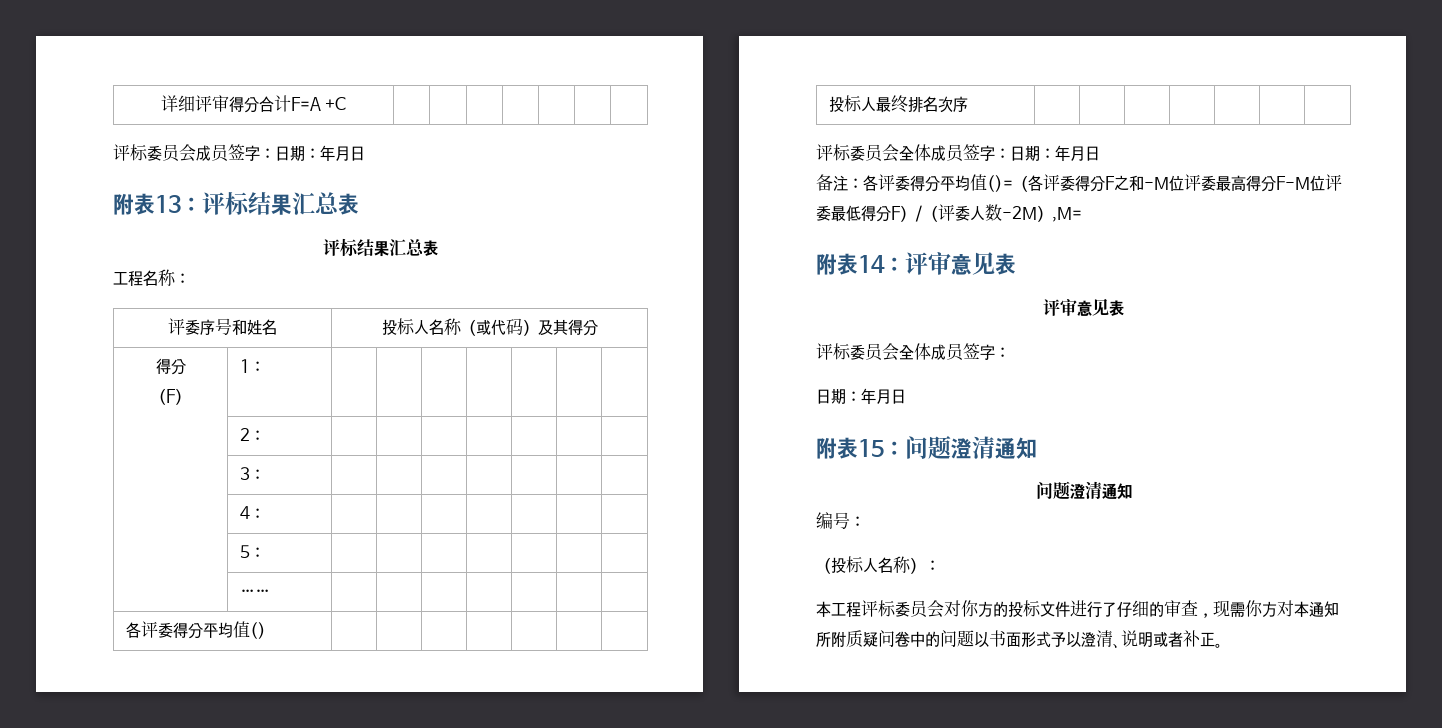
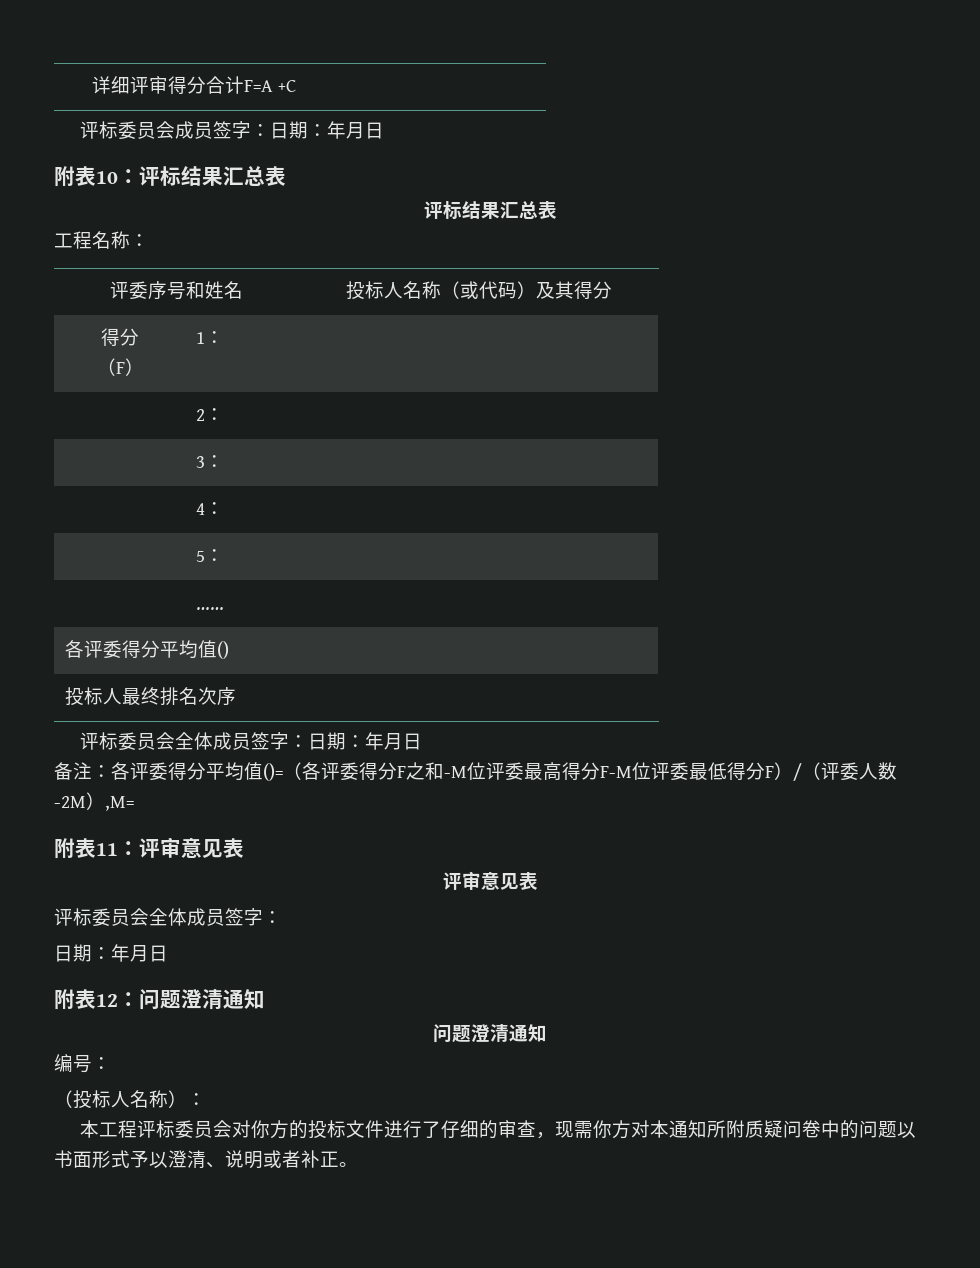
- 附表13：评标结果汇总表
+ 附表10：评标结果汇总表
- 附表14：评审意见表
+ 附表11：评审意见表
- 附表15：问题澄清通知
+ 附表12：问题澄清通知

